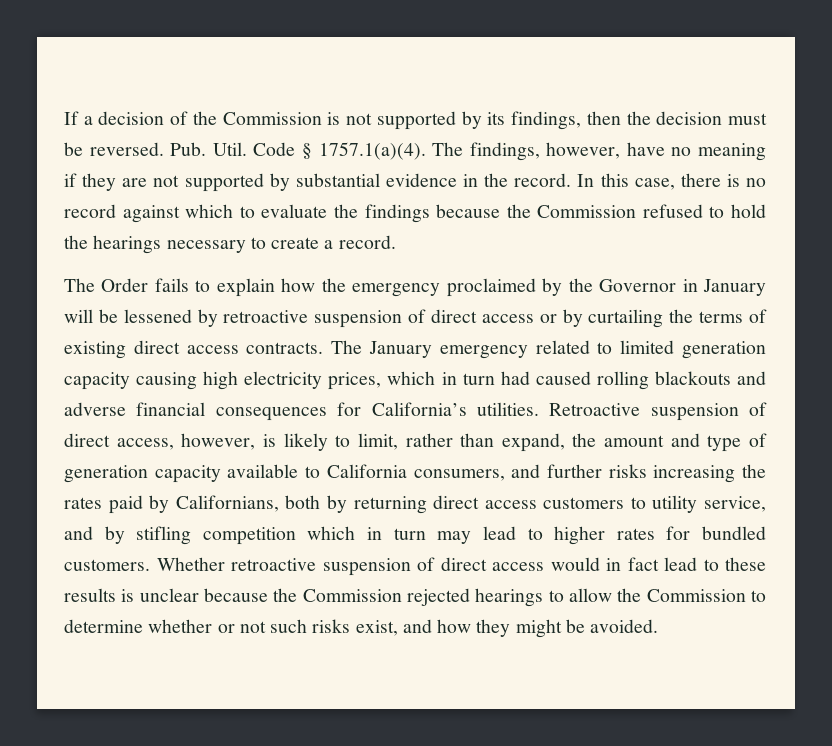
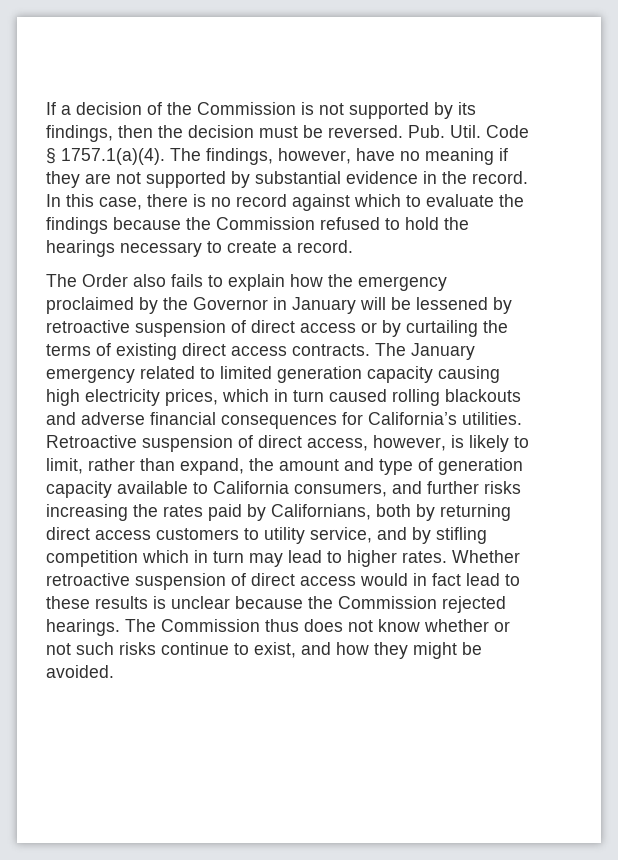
- The Order fails to explain how the emergency proclaimed by the Governor in January will be lessened by retroactive suspension of direct access or by curtailing the terms of existing direct access contracts.
+ The Order also fails to explain how the emergency proclaimed by the Governor in January will be lessened by retroactive suspension of direct access or by curtailing the terms of existing direct access contracts.
- The January emergency related to limited generation capacity causing high electricity prices, which in turn had caused rolling blackouts and adverse financial consequences for California’s utilities.
+ The January emergency related to limited generation capacity causing high electricity prices, which in turn caused rolling blackouts and adverse financial consequences for California’s utilities.
- Retroactive suspension of direct access, however, is likely to limit, rather than expand, the amount and type of generation capacity available to California consumers, and further risks increasing the rates paid by Californians, both by returning direct access customers to utility service, and by stifling competition which in turn may lead to higher rates for bundled customers.
+ Retroactive suspension of direct access, however, is likely to limit, rather than expand, the amount and type of generation capacity available to California consumers, and further risks increasing the rates paid by Californians, both by returning direct access customers to utility service, and by stifling competition which in turn may lead to higher rates.
- Whether retroactive suspension of direct access would in fact lead to these results is unclear because the Commission rejected hearings to allow the Commission to determine whether or not such risks exist, and how they might be avoided.
+ Whether retroactive suspension of direct access would in fact lead to these results is unclear because the Commission rejected hearings. The Commission thus does not know whether or not such risks continue to exist, and how they might be avoided.

